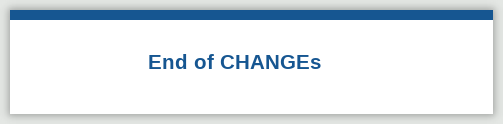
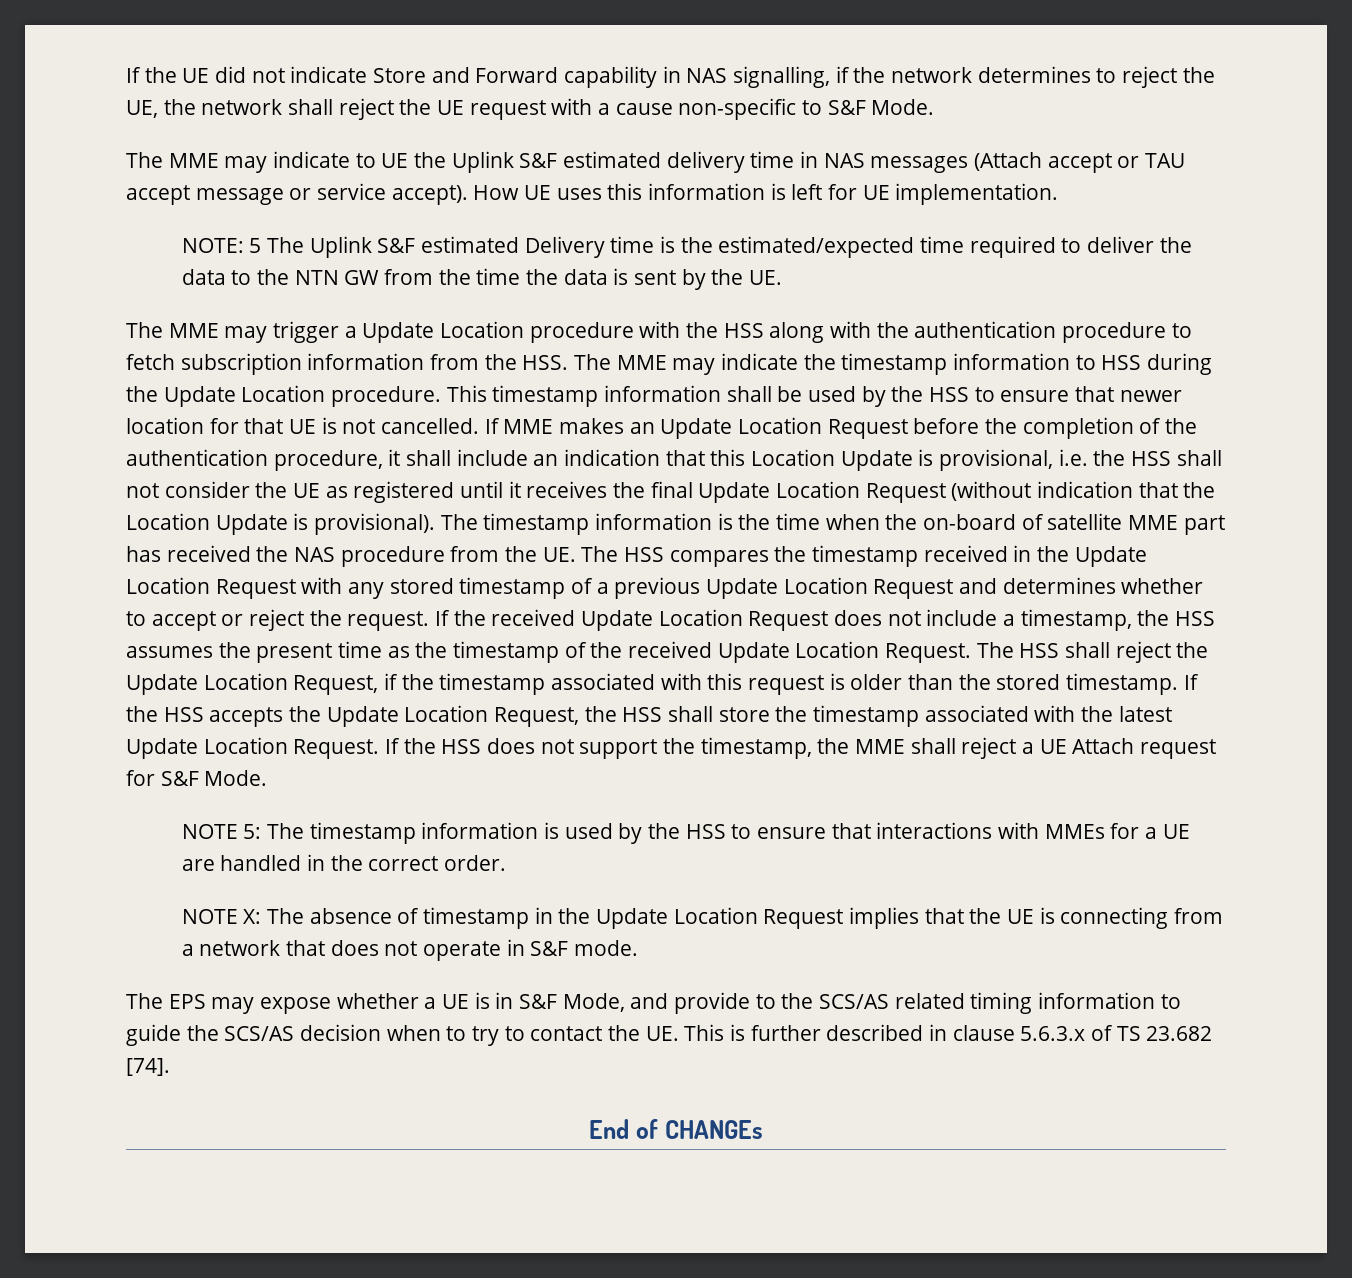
+ If the UE did not indicate Store and Forward capability in NAS signalling, if the network determines to reject the UE, the network shall reject the UE request with a cause non-specific to S&F Mode.
+ The MME may indicate to UE the Uplink S&F estimated delivery time in NAS messages (Attach accept or TAU accept message or service accept). How UE uses this information is left for UE implementation.
+ NOTE: 5 The Uplink S&F estimated Delivery time is the estimated/expected time required to deliver the data to the NTN GW from the time the data is sent by the UE.
+ The MME may trigger a Update Location procedure with the HSS along with the authentication procedure to fetch subscription information from the HSS. The MME may indicate the timestamp information to HSS during the Update Location procedure. This timestamp information shall be used by the HSS to ensure that newer location for that UE is not cancelled. If MME makes an Update Location Request before the completion of the authentication procedure, it shall include an indication that this Location Update is provisional, i.e. the HSS shall not consider the UE as registered until it receives the final Update Location Request (without indication that the Location Update is provisional). The timestamp information is the time when the on-board of satellite MME part has received the NAS procedure from the UE. The HSS compares the timestamp received in the Update Location Request with any stored timestamp of a previous Update Location Request and determines whether to accept or reject the request. If the received Update Location Request does not include a timestamp, the HSS assumes the present time as the timestamp of the received Update Location Request. The HSS shall reject the Update Location Request, if the timestamp associated with this request is older than the stored timestamp. If the HSS accepts the Update Location Request, the HSS shall store the timestamp associated with the latest Update Location Request. If the HSS does not support the timestamp, the MME shall reject a UE Attach request for S&F Mode.
+ NOTE 5: The timestamp information is used by the HSS to ensure that interactions with MMEs for a UE are handled in the correct order.
+ NOTE X: The absence of timestamp in the Update Location Request implies that the UE is connecting from a network that does not operate in S&F mode.
+ The EPS may expose whether a UE is in S&F Mode, and provide to the SCS/AS related timing information to guide the SCS/AS decision when to try to contact the UE. This is further described in clause 5.6.3.x of TS 23.682 [74].

